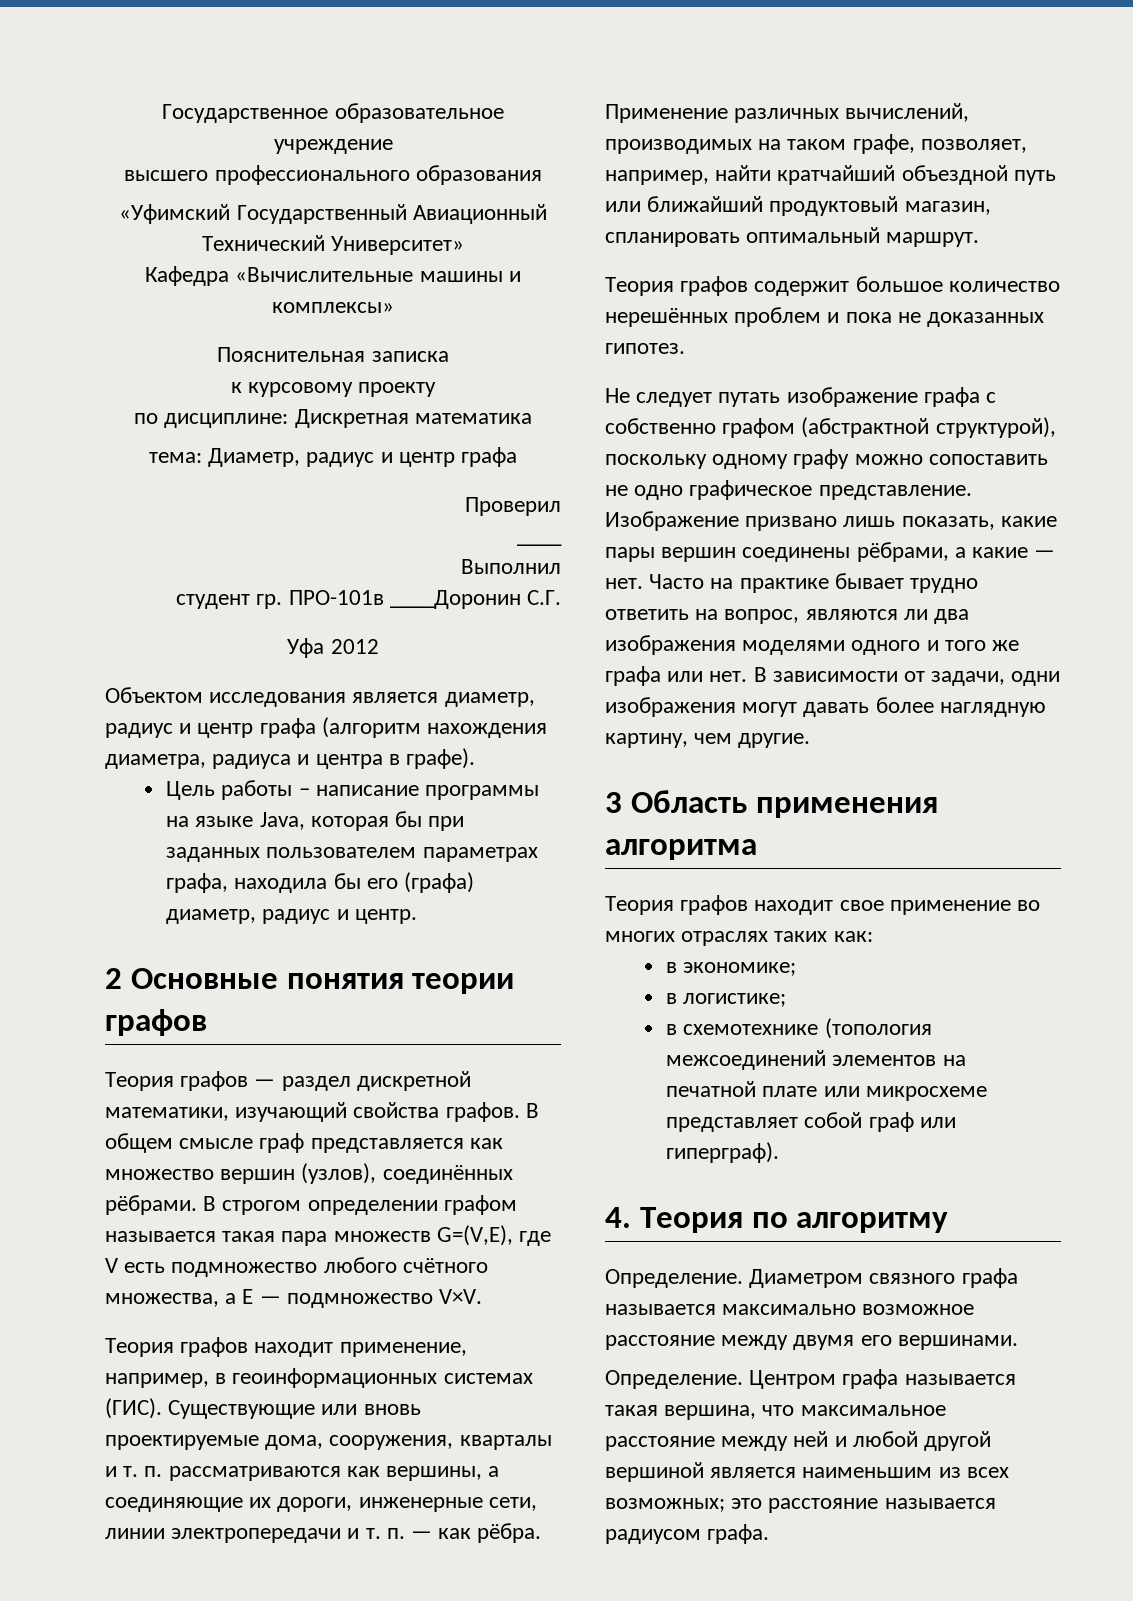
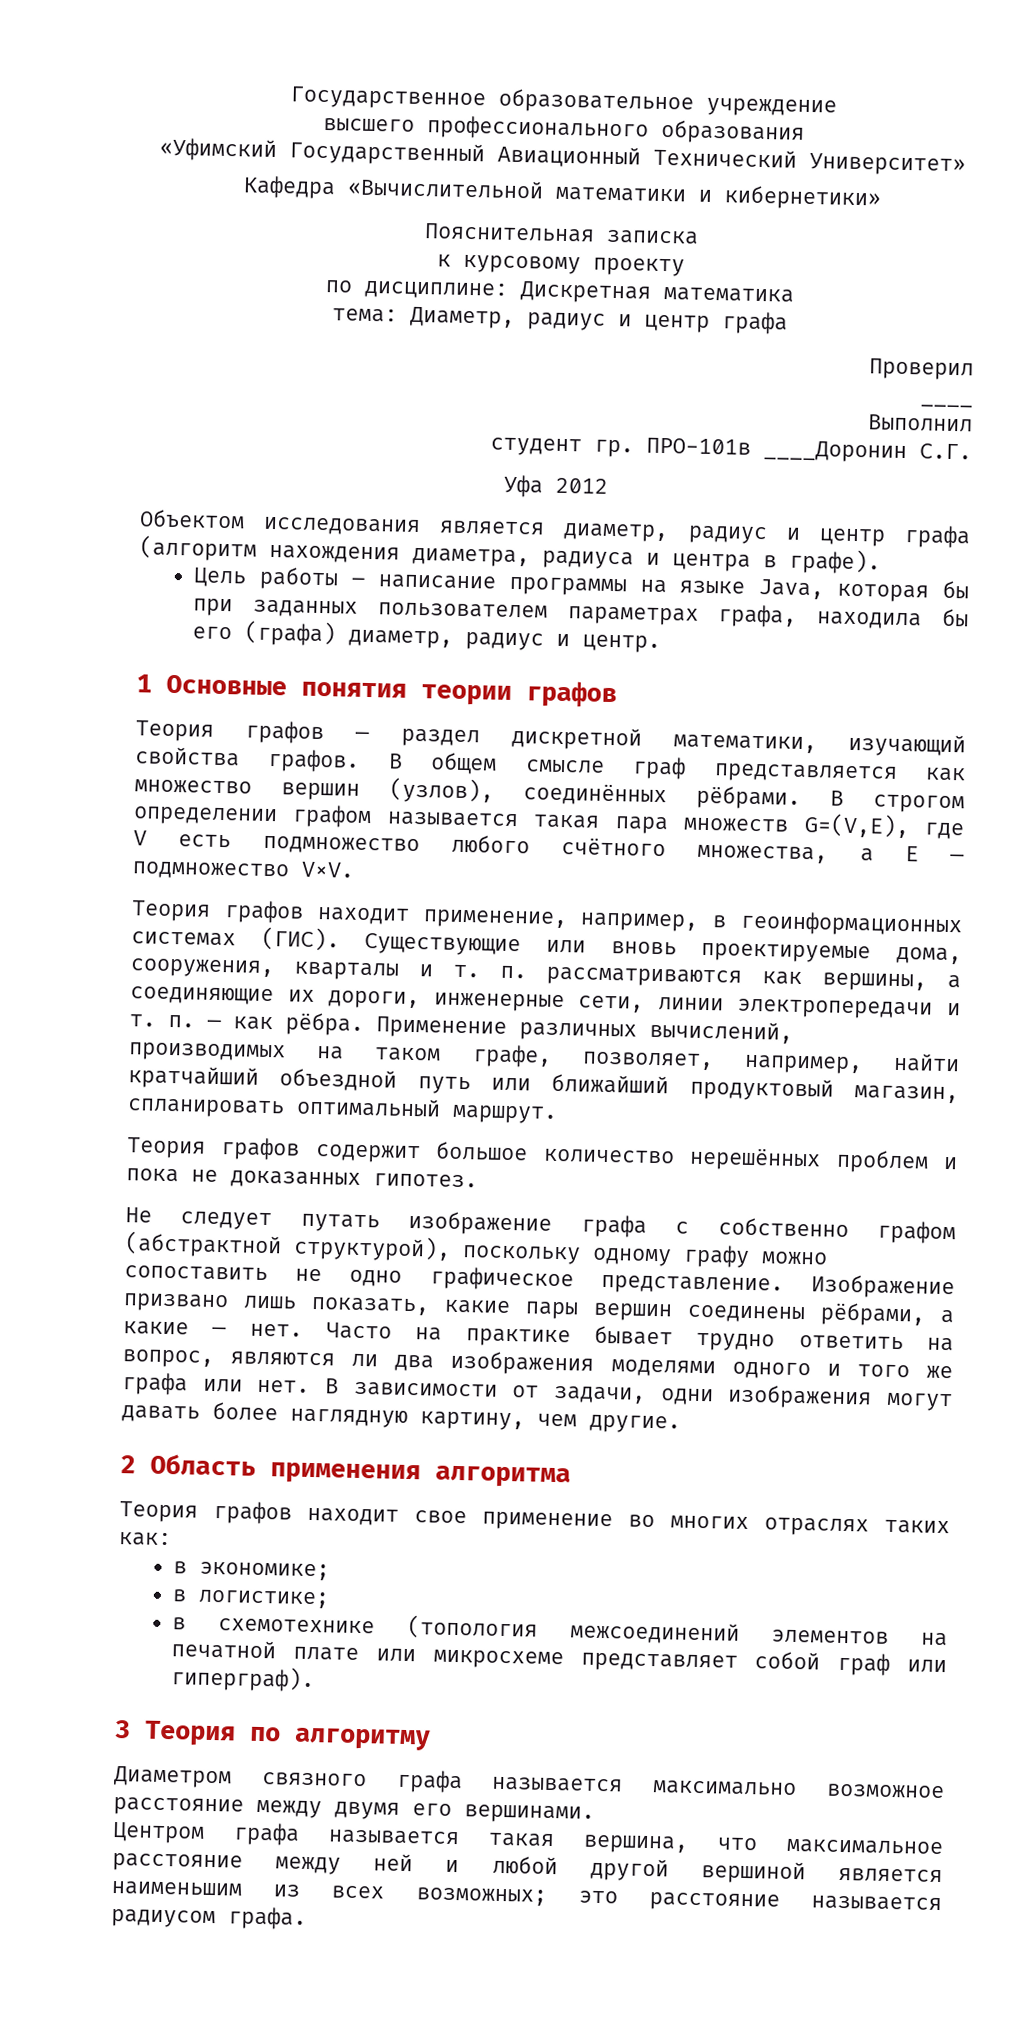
- Кафедра «Вычислительные машины и комплексы»
+ Кафедра «Вычислительной математики и кибернетики»
- 2 Основные понятия теории графов
+ 1 Основные понятия теории графов
- 3 Область применения алгоритма
+ 2 Область применения алгоритма
- 4. Теория по алгоритму
- Определение. Диаметром связного графа называется максимально возможное расстояние между двумя его вершинами.
- Определение. Центром графа называется такая вершина, что максимальное расстояние между ней и любой другой вершиной является наименьшим из всех возможных; это расстояние называется радиусом графа.
+ 3 Теория по алгоритму
+ Диаметром связного графа называется максимально возможное расстояние между двумя его вершинами.
+ Центром графа называется такая вершина, что максимальное расстояние между ней и любой другой вершиной является наименьшим из всех возможных; это расстояние называется радиусом графа.

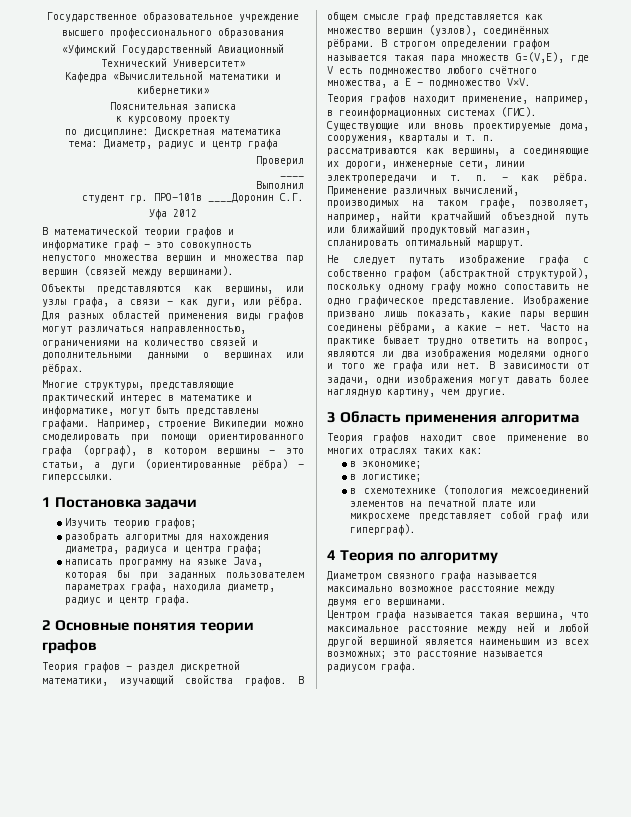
- Объектом исследования является диаметр, радиус и центр графа (алгоритм нахождения диаметра, радиуса и центра в графе).
- Цель работы – написание программы на языке Java, которая бы при заданных пользователем параметрах графа, находила бы его (графа) диаметр, радиус и центр.
- 1 Основные понятия теории графов
+ В математической теории графов и информатике граф — это совокупность непустого множества вершин и множества пар вершин (связей между вершинами).
+ Объекты представляются как вершины, или узлы графа, а связи — как дуги, или рёбра. Для разных областей применения виды графов могут различаться направленностью, ограничениями на количество связей и дополнительными данными о вершинах или рёбрах.
+ Многие структуры, представляющие практический интерес в математике и информатике, могут быть представлены графами. Например, строение Википедии можно смоделировать при помощи ориентированного графа (орграф), в котором вершины — это статьи, а дуги (ориентированные рёбра) — гиперссылки.
+ 1 Постановка задачи
+ Изучить теорию графов;
+ разобрать алгоритмы для нахождения диаметра, радиуса и центра графа;
+ написать программу на языке Java, которая бы при заданных пользователем параметрах графа, находила диаметр, радиус и центр графа.
+ 2 Основные понятия теории графов
- Теория графов содержит большое количество нерешённых проблем и пока не доказанных гипотез.
- 2 Область применения алгоритма
+ 3 Область применения алгоритма
- 3 Теория по алгоритму
+ 4 Теория по алгоритму

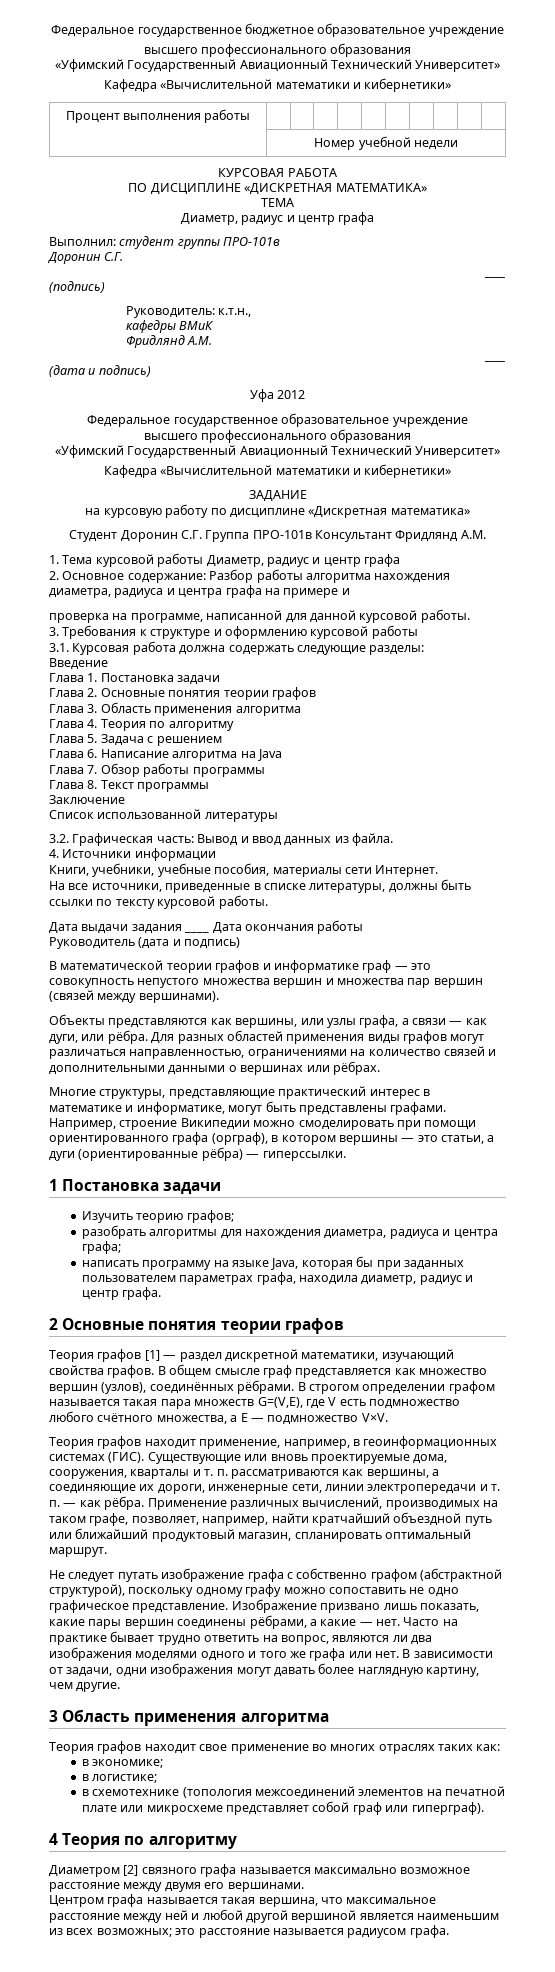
- Государственное образовательное учреждение
+ Федеральное государственное бюджетное образовательное учреждение
+ высшего профессионального образования
+ «Уфимский Государственный Авиационный Технический Университет»
+ Кафедра «Вычислительной математики и кибернетики»
+ Процент выполнения работы | | | | | | | | | |
+ | Номер учебной недели
+ КУРСОВАЯ РАБОТА
+ ПО ДИСЦИПЛИНЕ «ДИСКРЕТНАЯ МАТЕМАТИКА»
+ ТЕМА
+ Диаметр, радиус и центр графа
+ Выполнил: студент группы ПРО-101в
+ Доронин С.Г.
+ ____
+ (подпись)
+ Руководитель: к.т.н.,
+ кафедры ВМиК
+ Фридлянд А.М.
+ ____
+ (дата и подпись)
+ Уфа 2012
+ Федеральное государственное образовательное учреждение
- Пояснительная записка
- к курсовому проекту
- по дисциплине: Дискретная математика
- тема: Диаметр, радиус и центр графа
- Проверил
- ____
- Выполнил
- студент гр. ПРО-101в ____Доронин С.Г.
- Уфа 2012
+ ЗАДАНИЕ
+ на курсовую работу по дисциплине «Дискретная математика»
+ Студент Доронин С.Г. Группа ПРО-101в Консультант Фридлянд А.М.
+ 1. Тема курсовой работы Диаметр, радиус и центр графа
+ 2. Основное содержание: Разбор работы алгоритма нахождения диаметра, радиуса и центра графа на примере и
+ проверка на программе, написанной для данной курсовой работы.
+ 3. Требования к структуре и оформлению курсовой работы
+ 3.1. Курсовая работа должна содержать следующие разделы:
+ Введение
+ Глава 1. Постановка задачи
+ Глава 2. Основные понятия теории графов
+ Глава 3. Область применения алгоритма
+ Глава 4. Теория по алгоритму
+ Глава 5. Задача с решением
+ Глава 6. Написание алгоритма на Java
+ Глава 7. Обзор работы программы
+ Глава 8. Текст программы
+ Заключение
+ Список использованной литературы
+ 3.2. Графическая часть: Вывод и ввод данных из файла.
+ 4. Источники информации
+ Книги, учебники, учебные пособия, материалы сети Интернет.
+ На все источники, приведенные в списке литературы, должны быть ссылки по тексту курсовой работы.
+ Дата выдачи задания ____ Дата окончания работы
+ Руководитель (дата и подпись)
- Теория графов — раздел дискретной математики, изучающий свойства графов.
+ Теория графов [1] — раздел дискретной математики, изучающий свойства графов.
- Диаметром связного графа называется максимально возможное расстояние между двумя его вершинами.
+ Диаметром [2] связного графа называется максимально возможное расстояние между двумя его вершинами.

